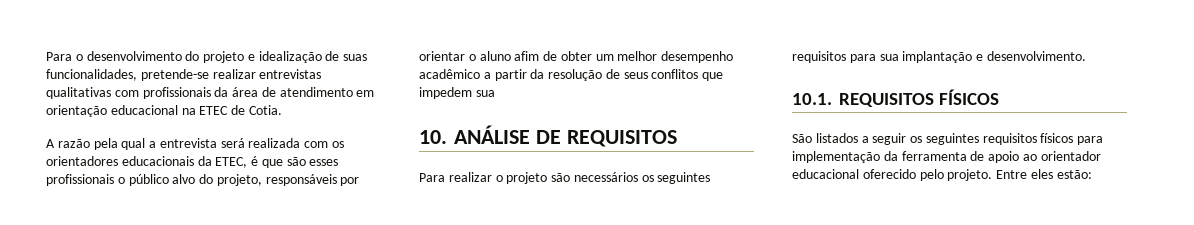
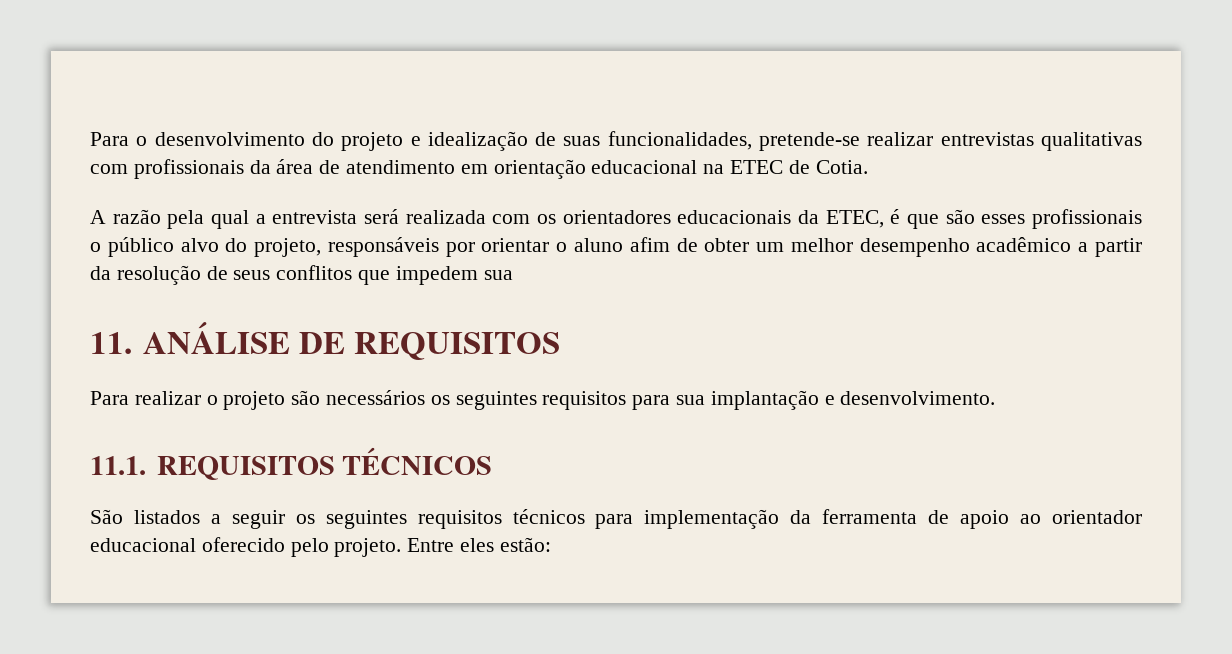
- 10. ANÁLISE DE REQUISITOS
+ 11. ANÁLISE DE REQUISITOS
- 10.1. REQUISITOS FÍSICOS
+ 11.1. REQUISITOS TÉCNICOS
- São listados a seguir os seguintes requisitos físicos para implementação da ferramenta de apoio ao orientador educacional oferecido pelo projeto.
+ São listados a seguir os seguintes requisitos técnicos para implementação da ferramenta de apoio ao orientador educacional oferecido pelo projeto.

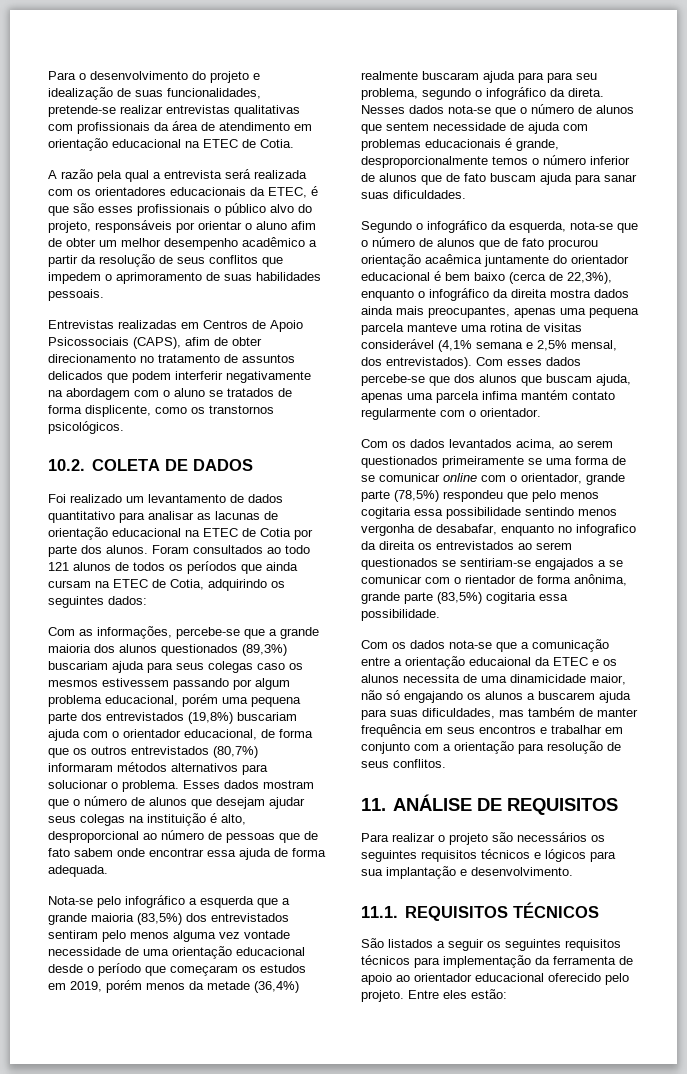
- A razão pela qual a entrevista será realizada com os orientadores educacionais da ETEC, é que são esses profissionais o público alvo do projeto, responsáveis por orientar o aluno afim de obter um melhor desempenho acadêmico a partir da resolução de seus conflitos que impedem sua
+ A razão pela qual a entrevista será realizada com os orientadores educacionais da ETEC, é que são esses profissionais o público alvo do projeto, responsáveis por orientar o aluno afim de obter um melhor desempenho acadêmico a partir da resolução de seus conflitos que impedem o aprimoramento de suas habilidades pessoais.
+ Entrevistas realizadas em Centros de Apoio Psicossociais (CAPS), afim de obter direcionamento no tratamento de assuntos delicados que podem interferir negativamente na abordagem com o aluno se tratados de forma displicente, como os transtornos psicológicos.
+ 10.2. COLETA DE DADOS
+ Foi realizado um levantamento de dados quantitativo para analisar as lacunas de orientação educacional na ETEC de Cotia por parte dos alunos. Foram consultados ao todo 121 alunos de todos os períodos que ainda cursam na ETEC de Cotia, adquirindo os seguintes dados:
+ Com as informações, percebe-se que a grande maioria dos alunos questionados (89,3%) buscariam ajuda para seus colegas caso os mesmos estivessem passando por algum problema educacional, porém uma pequena parte dos entrevistados (19,8%) buscariam ajuda com o orientador educacional, de forma que os outros entrevistados (80,7%) informaram métodos alternativos para solucionar o problema. Esses dados mostram que o número de alunos que desejam ajudar seus colegas na instituição é alto, desproporcional ao número de pessoas que de fato sabem onde encontrar essa ajuda de forma adequada.
+ Nota-se pelo infográfico a esquerda que a grande maioria (83,5%) dos entrevistados sentiram pelo menos alguma vez vontade necessidade de uma orientação educacional desde o período que começaram os estudos em 2019, porém menos da metade (36,4%) realmente buscaram ajuda para para seu problema, segundo o infográfico da direta. Nesses dados nota-se que o número de alunos que sentem necessidade de ajuda com problemas educacionais é grande, desproporcionalmente temos o número inferior de alunos que de fato buscam ajuda para sanar suas dificuldades.
+ Segundo o infográfico da esquerda, nota-se que o número de alunos que de fato procurou orientação acaêmica juntamente do orientador educacional é bem baixo (cerca de 22,3%), enquanto o infográfico da direita mostra dados ainda mais preocupantes, apenas uma pequena parcela manteve uma rotina de visitas considerável (4,1% semana e 2,5% mensal, dos entrevistados). Com esses dados percebe-se que dos alunos que buscam ajuda, apenas uma parcela infima mantém contato regularmente com o orientador.
+ Com os dados levantados acima, ao serem questionados primeiramente se uma forma de se comunicar online com o orientador, grande parte (78,5%) respondeu que pelo menos cogitaria essa possibilidade sentindo menos vergonha de desabafar, enquanto no infografico da direita os entrevistados ao serem questionados se sentiriam-se engajados a se comunicar com o rientador de forma anônima, grande parte (83,5%) cogitaria essa possibilidade.
+ Com os dados nota-se que a comunicação entre a orientação educaional da ETEC e os alunos necessita de uma dinamicidade maior, não só engajando os alunos a buscarem ajuda para suas dificuldades, mas também de manter frequência em seus encontros e trabalhar em conjunto com a orientação para resolução de seus conflitos.
- Para realizar o projeto são necessários os seguintes requisitos para sua implantação e desenvolvimento.
+ Para realizar o projeto são necessários os seguintes requisitos técnicos e lógicos para sua implantação e desenvolvimento.

